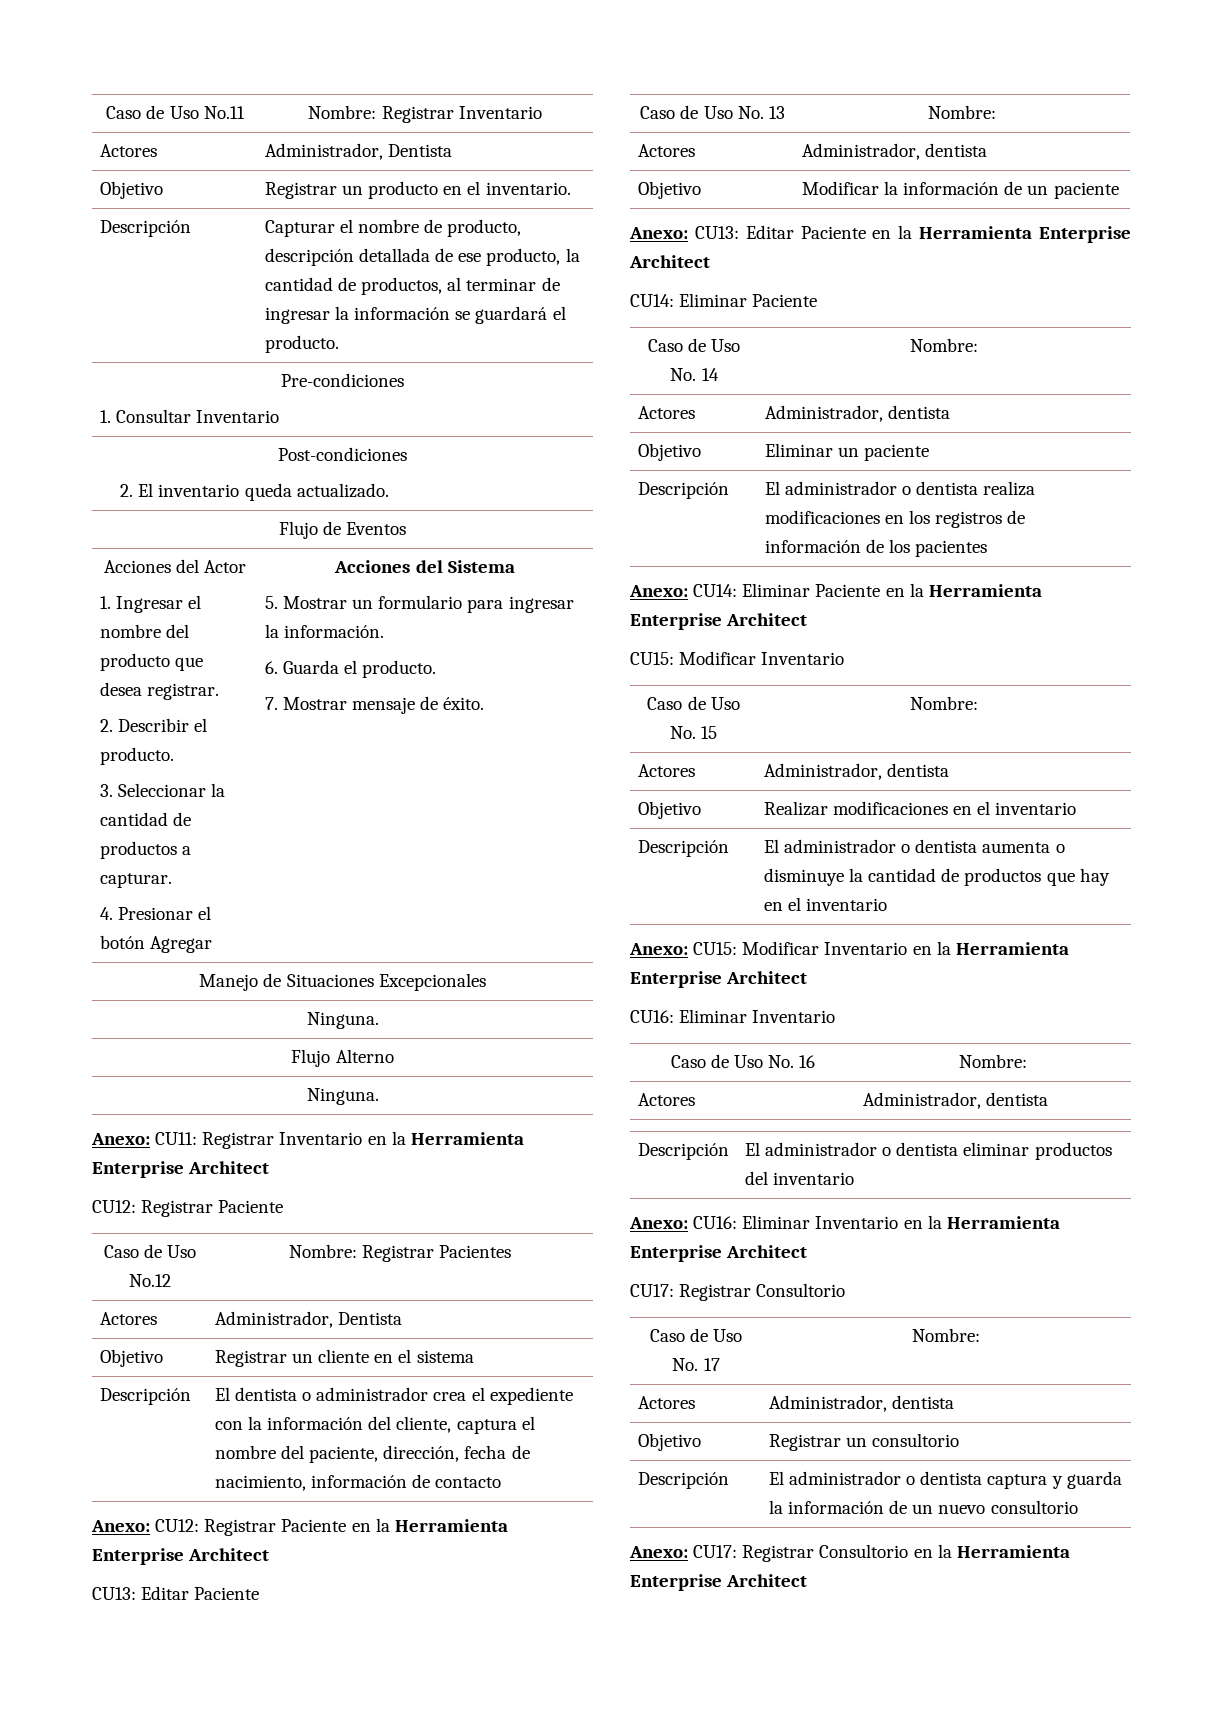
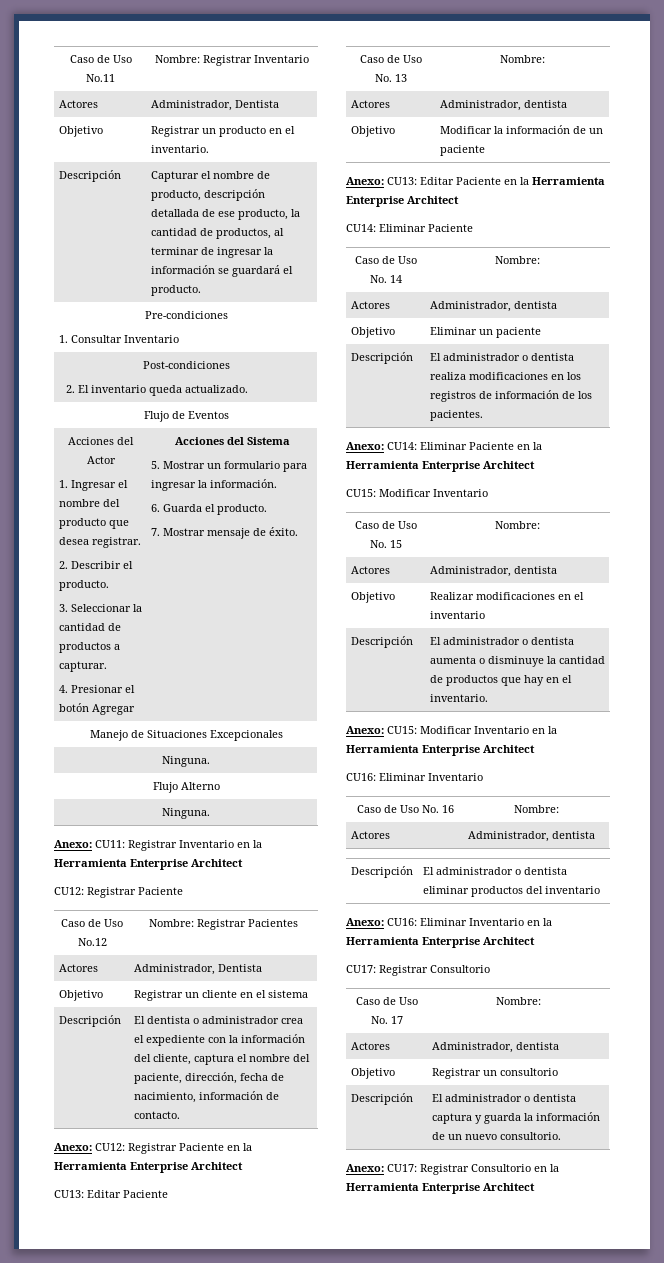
- Descripción | El dentista o administrador crea el expediente con la información del cliente, captura el nombre del paciente, dirección, fecha de nacimiento, información de contacto
+ Descripción | El dentista o administrador crea el expediente con la información del cliente, captura el nombre del paciente, dirección, fecha de nacimiento, información de contacto.
- Descripción | El administrador o dentista realiza modificaciones en los registros de información de los pacientes
+ Descripción | El administrador o dentista realiza modificaciones en los registros de información de los pacientes.
- Descripción | El administrador o dentista aumenta o disminuye la cantidad de productos que hay en el inventario
+ Descripción | El administrador o dentista aumenta o disminuye la cantidad de productos que hay en el inventario.
- Descripción | El administrador o dentista captura y guarda la información de un nuevo consultorio
+ Descripción | El administrador o dentista captura y guarda la información de un nuevo consultorio.

